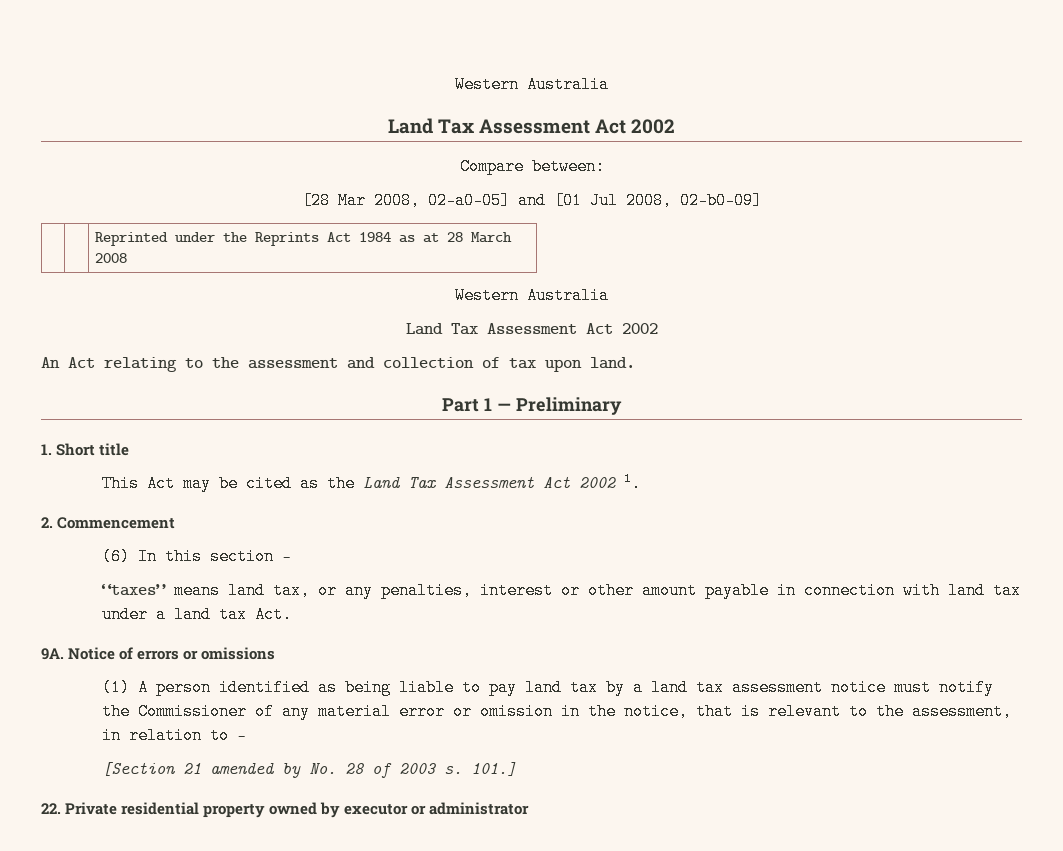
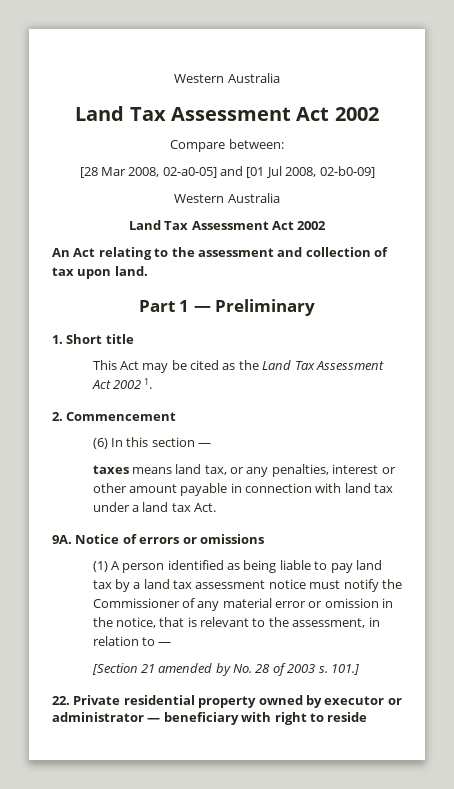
- | | Reprinted under the Reprints Act 1984 as at 28 March 2008
- “taxes” means land tax, or any penalties, interest or other amount payable in connection with land tax under a land tax Act.
+ taxes means land tax, or any penalties, interest or other amount payable in connection with land tax under a land tax Act.
- 22. Private residential property owned by executor or administrator
+ 22. Private residential property owned by executor or administrator — beneficiary with right to reside

